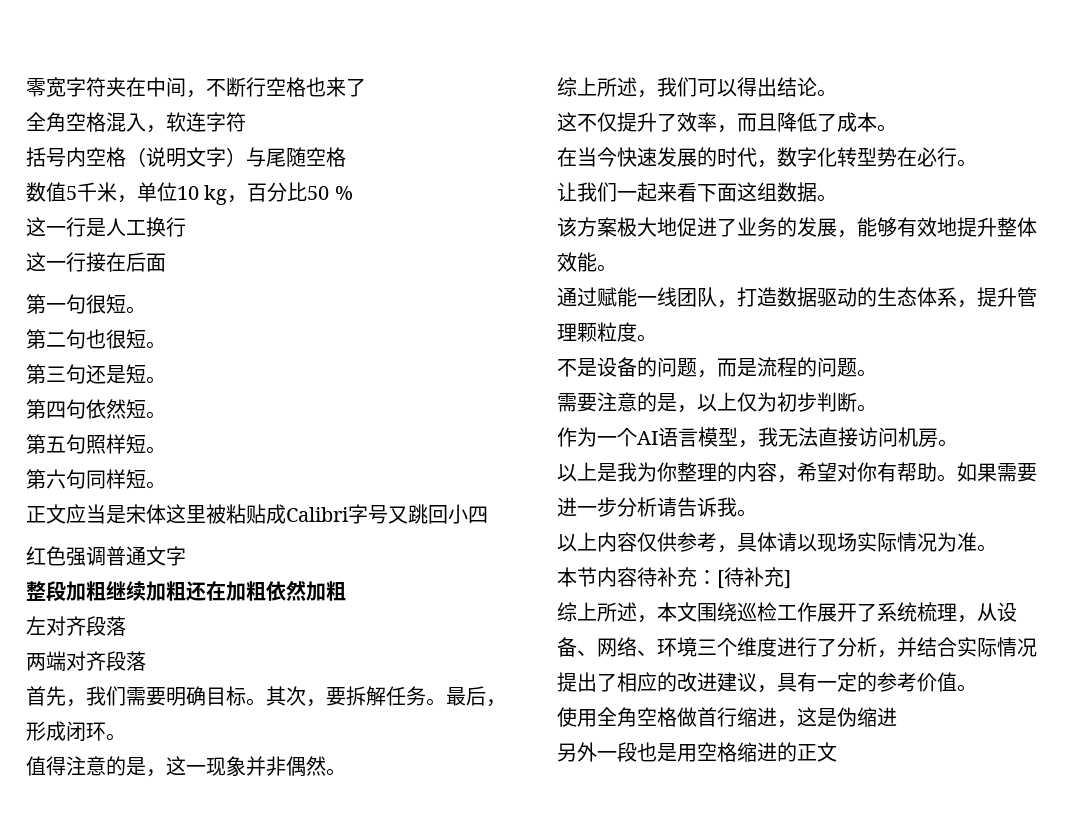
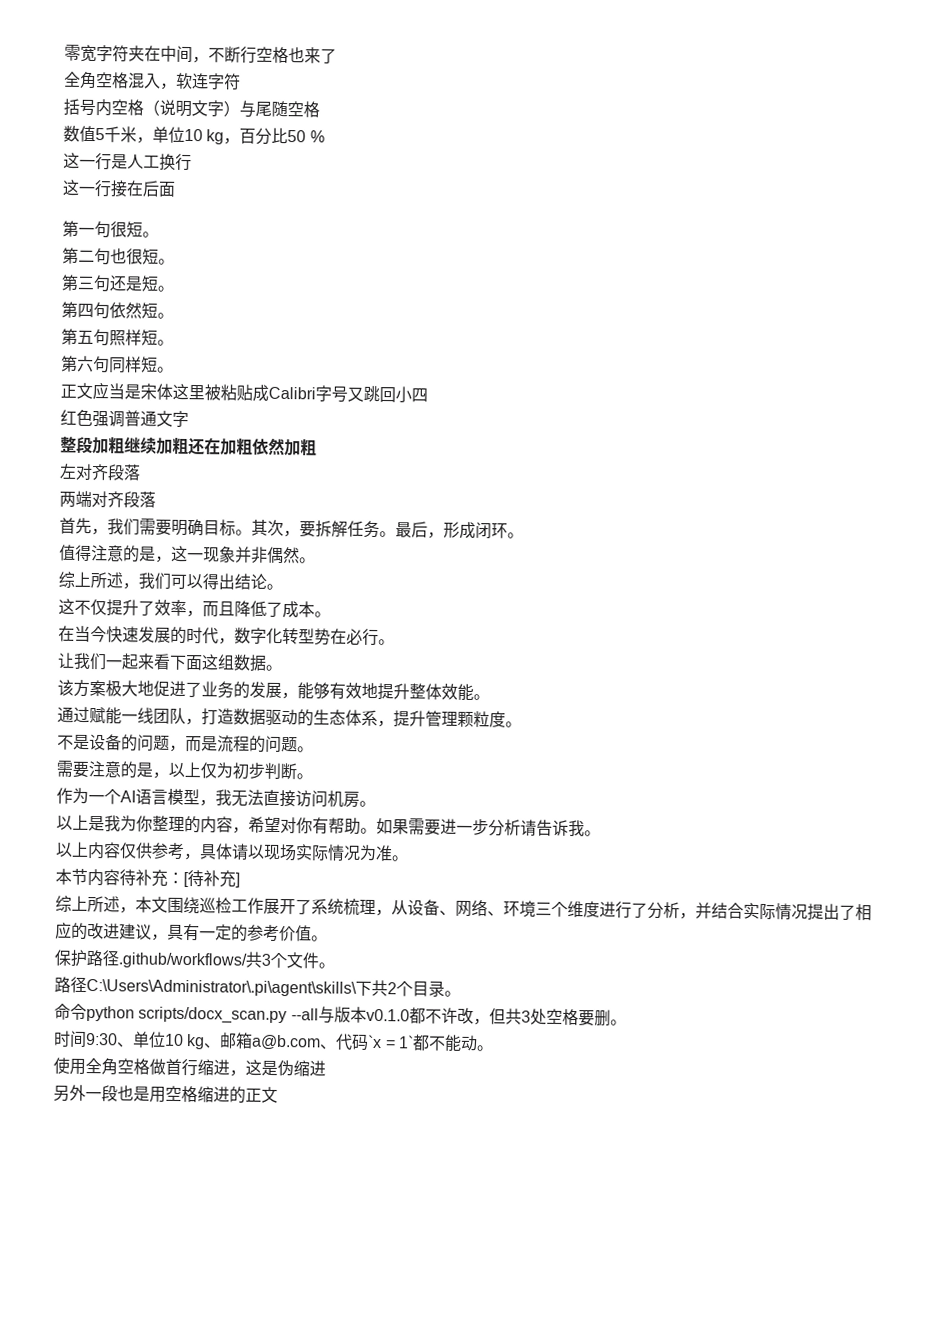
+ 保护路径.github/workflows/共3个文件。
+ 路径C:\Users\Administrator\.pi\agent\skills\下共2个目录。
+ 命令python scripts/docx_scan.py --all与版本v0.1.0都不许改，但共3处空格要删。
+ 时间9:30、单位10 kg、邮箱a@b.com、代码`x = 1`都不能动。

